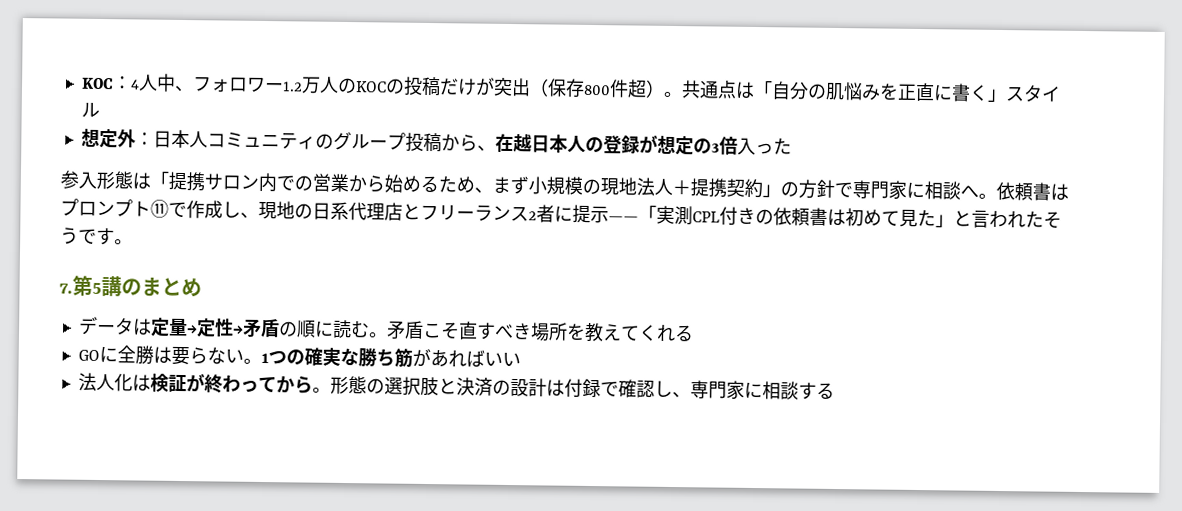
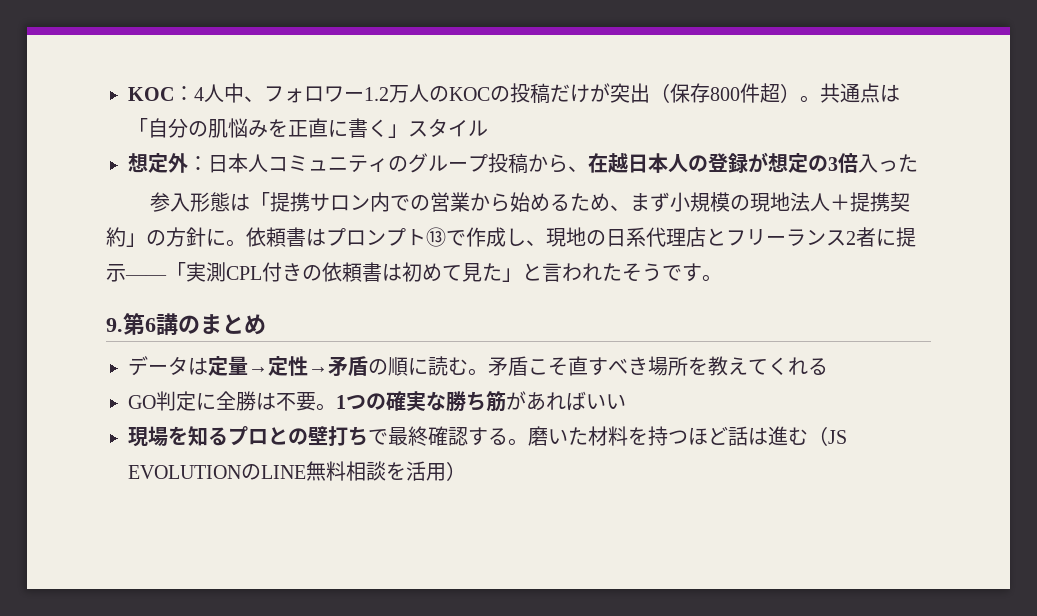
- 参入形態は「提携サロン内での営業から始めるため、まず小規模の現地法人＋提携契約」の方針で専門家に相談へ。
+ 参入形態は「提携サロン内での営業から始めるため、まず小規模の現地法人＋提携契約」の方針に。
- 依頼書はプロンプト⑪で作成し、現地の日系代理店とフリーランス2者に提示——「実測CPL付きの依頼書は初めて見た」と言われたそうです。
+ 依頼書はプロンプト⑬で作成し、現地の日系代理店とフリーランス2者に提示——「実測CPL付きの依頼書は初めて見た」と言われたそうです。
- 7.第5講のまとめ
+ 9.第6講のまとめ
- GOに全勝は要らない。
+ GO判定に全勝は不要。
- 法人化は検証が終わってから。形態の選択肢と決済の設計は付録で確認し、専門家に相談する
+ 現場を知るプロとの壁打ちで最終確認する。磨いた材料を持つほど話は進む（JS EVOLUTIONのLINE無料相談を活用）

